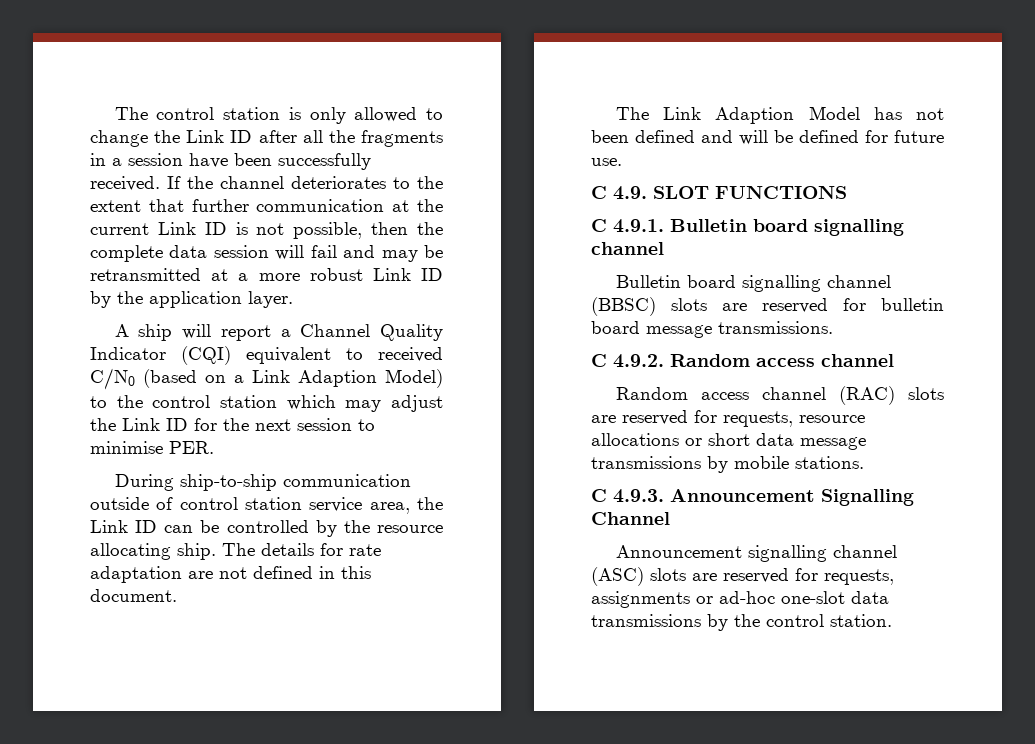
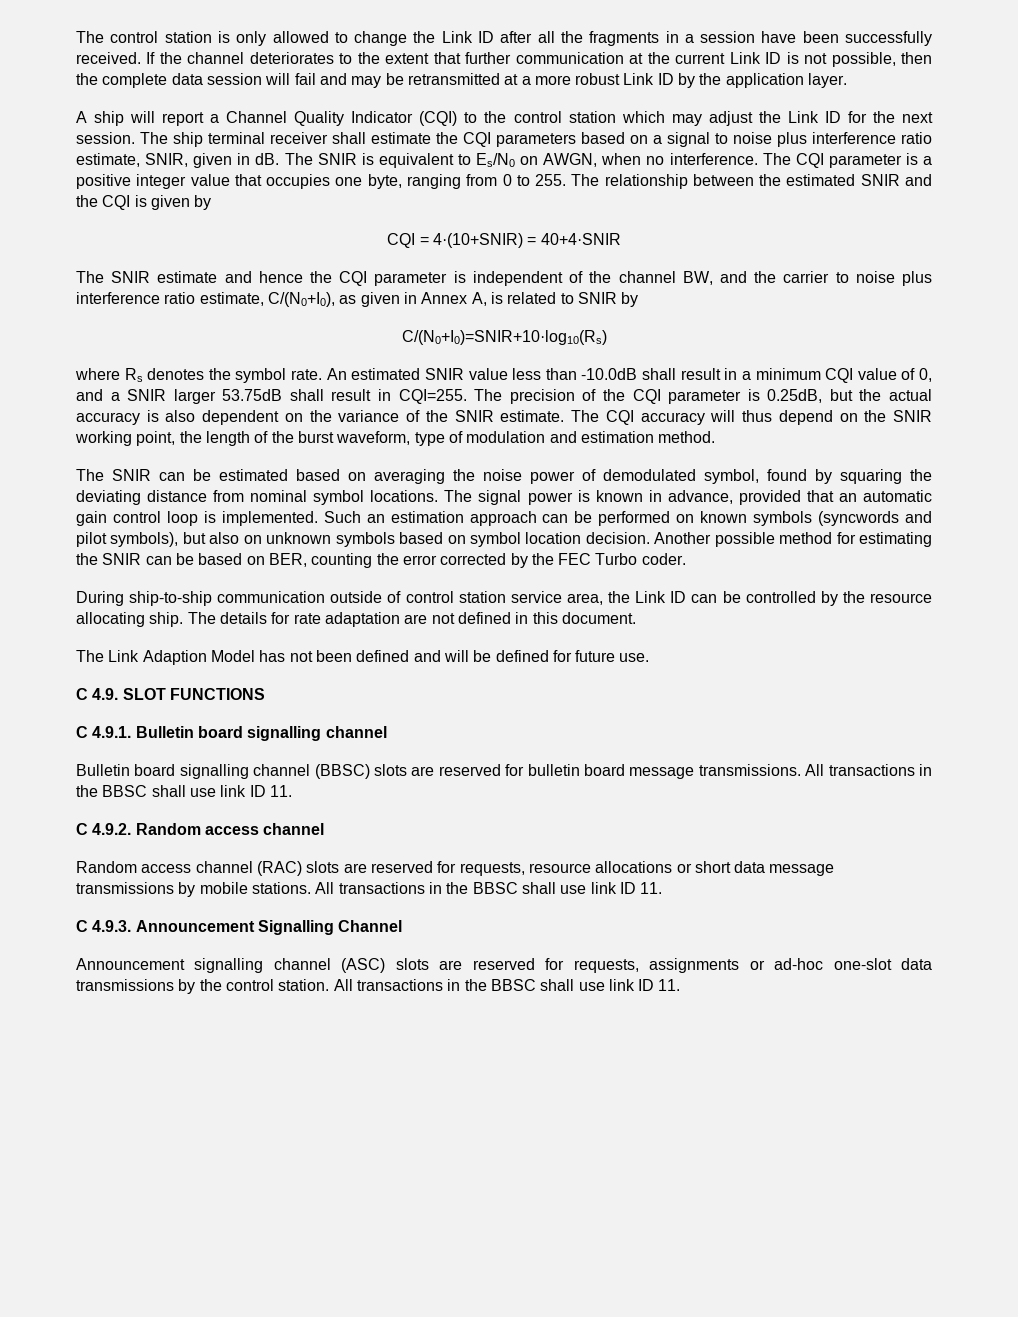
- A ship will report a Channel Quality Indicator (CQI) equivalent to received C/N0 (based on a Link Adaption Model) to the control station which may adjust the Link ID for the next session to minimise PER.
+ A ship will report a Channel Quality Indicator (CQI) to the control station which may adjust the Link ID for the next session. The ship terminal receiver shall estimate the CQI parameters based on a signal to noise plus interference ratio estimate, SNIR, given in dB. The SNIR is equivalent to Es/N0 on AWGN, when no interference. The CQI parameter is a positive integer value that occupies one byte, ranging from 0 to 255. The relationship between the estimated SNIR and the CQI is given by
+ CQI = 4·(10+SNIR) = 40+4·SNIR
+ The SNIR estimate and hence the CQI parameter is independent of the channel BW, and the carrier to noise plus interference ratio estimate, C/(N0+I0), as given in Annex A, is related to SNIR by
+ C/(N0+I0)=SNIR+10·log10(Rs)
+ where Rs denotes the symbol rate. An estimated SNIR value less than -10.0dB shall result in a minimum CQI value of 0, and a SNIR larger 53.75dB shall result in CQI=255. The precision of the CQI parameter is 0.25dB, but the actual accuracy is also dependent on the variance of the SNIR estimate. The CQI accuracy will thus depend on the SNIR working point, the length of the burst waveform, type of modulation and estimation method.
+ The SNIR can be estimated based on averaging the noise power of demodulated symbol, found by squaring the deviating distance from nominal symbol locations. The signal power is known in advance, provided that an automatic gain control loop is implemented. Such an estimation approach can be performed on known symbols (syncwords and pilot symbols), but also on unknown symbols based on symbol location decision. Another possible method for estimating the SNIR can be based on BER, counting the error corrected by the FEC Turbo coder.
- Bulletin board signalling channel (BBSC) slots are reserved for bulletin board message transmissions.
+ Bulletin board signalling channel (BBSC) slots are reserved for bulletin board message transmissions. All transactions in the BBSC shall use link ID 11.
- Random access channel (RAC) slots are reserved for requests, resource allocations or short data message transmissions by mobile stations.
+ Random access channel (RAC) slots are reserved for requests, resource allocations or short data message transmissions by mobile stations. All transactions in the BBSC shall use link ID 11.
- Announcement signalling channel (ASC) slots are reserved for requests, assignments or ad-hoc one-slot data transmissions by the control station.
+ Announcement signalling channel (ASC) slots are reserved for requests, assignments or ad-hoc one-slot data transmissions by the control station. All transactions in the BBSC shall use link ID 11.

